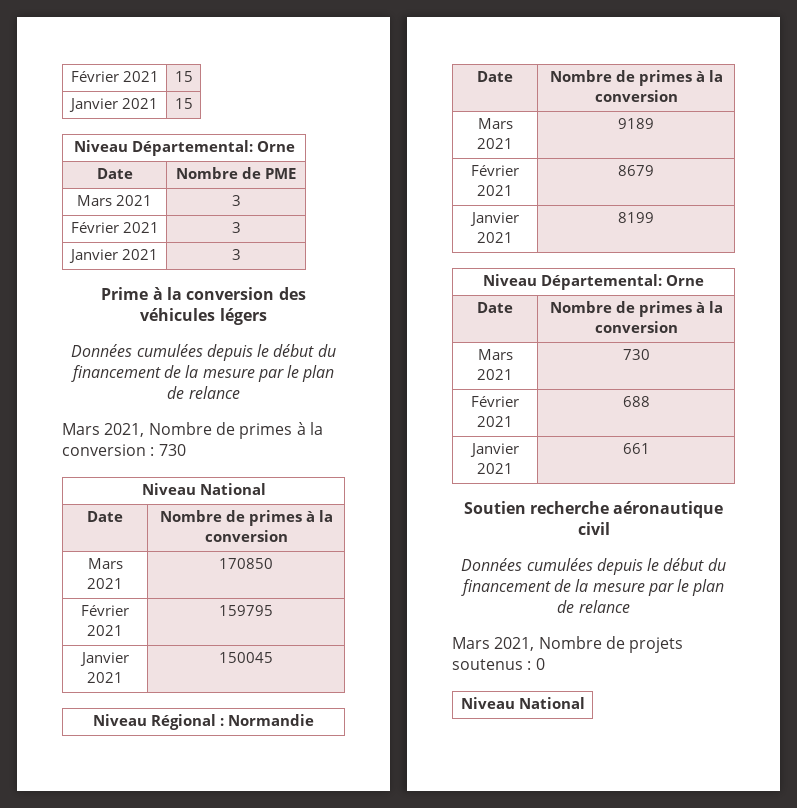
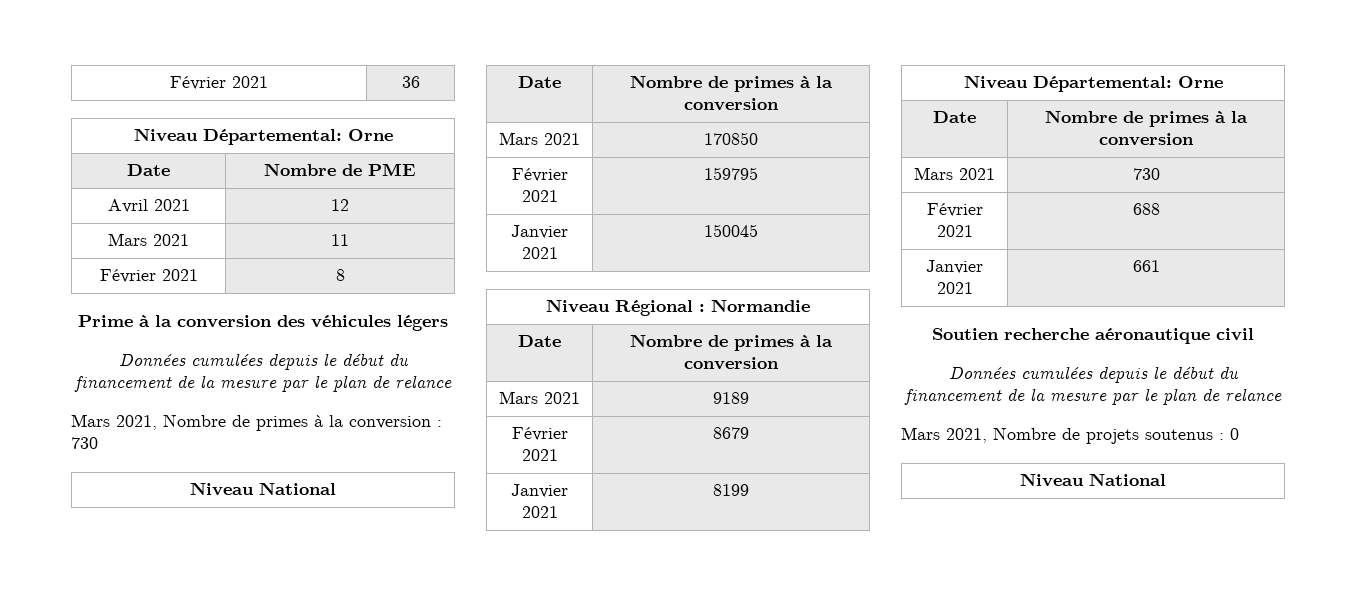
- Février 2021 | 15
- Janvier 2021 | 15
+ Février 2021 | 36
- Mars 2021 | 3
- Février 2021 | 3
- Janvier 2021 | 3
+ Avril 2021 | 12
+ Mars 2021 | 11
+ Février 2021 | 8

